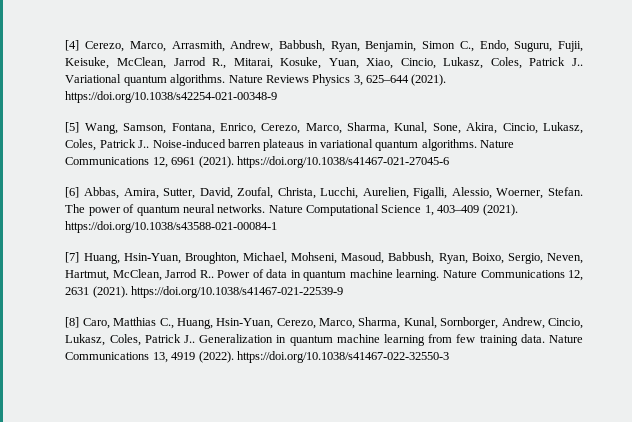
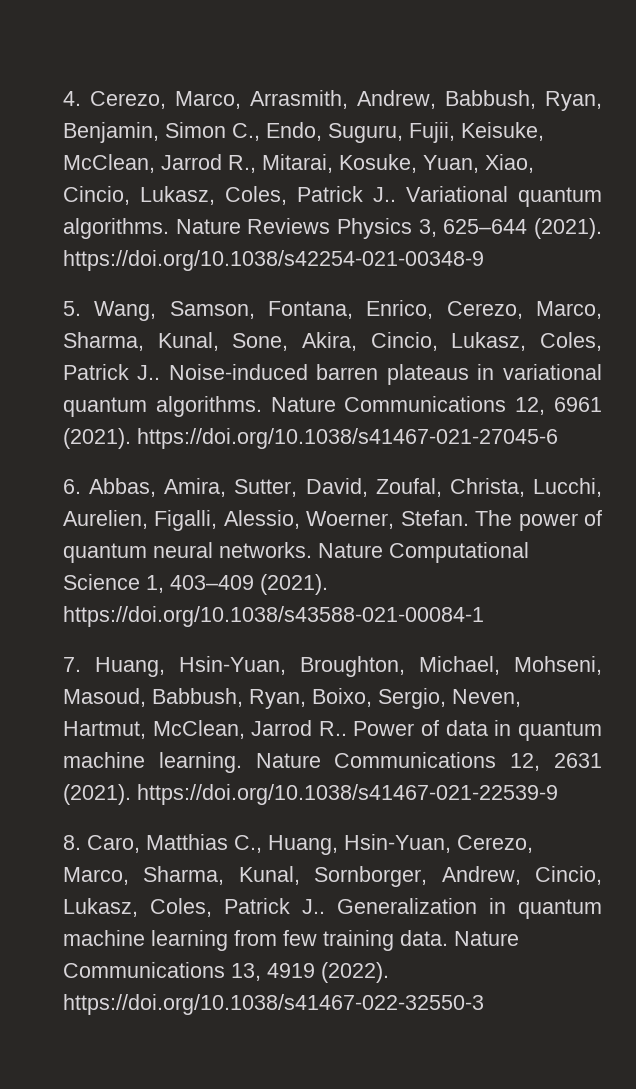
- [4] Cerezo, Marco, Arrasmith, Andrew, Babbush, Ryan, Benjamin, Simon C., Endo, Suguru, Fujii, Keisuke, McClean, Jarrod R., Mitarai, Kosuke, Yuan, Xiao, Cincio, Lukasz, Coles, Patrick J..
+ 4. Cerezo, Marco, Arrasmith, Andrew, Babbush, Ryan, Benjamin, Simon C., Endo, Suguru, Fujii, Keisuke, McClean, Jarrod R., Mitarai, Kosuke, Yuan, Xiao, Cincio, Lukasz, Coles, Patrick J..
- [5] Wang, Samson, Fontana, Enrico, Cerezo, Marco, Sharma, Kunal, Sone, Akira, Cincio, Lukasz, Coles, Patrick J..
+ 5. Wang, Samson, Fontana, Enrico, Cerezo, Marco, Sharma, Kunal, Sone, Akira, Cincio, Lukasz, Coles, Patrick J..
- [6] Abbas, Amira, Sutter, David, Zoufal, Christa, Lucchi, Aurelien, Figalli, Alessio, Woerner, Stefan.
+ 6. Abbas, Amira, Sutter, David, Zoufal, Christa, Lucchi, Aurelien, Figalli, Alessio, Woerner, Stefan.
- [7] Huang, Hsin-Yuan, Broughton, Michael, Mohseni, Masoud, Babbush, Ryan, Boixo, Sergio, Neven, Hartmut, McClean, Jarrod R..
+ 7. Huang, Hsin-Yuan, Broughton, Michael, Mohseni, Masoud, Babbush, Ryan, Boixo, Sergio, Neven, Hartmut, McClean, Jarrod R..
- [8] Caro, Matthias C., Huang, Hsin-Yuan, Cerezo, Marco, Sharma, Kunal, Sornborger, Andrew, Cincio, Lukasz, Coles, Patrick J..
+ 8. Caro, Matthias C., Huang, Hsin-Yuan, Cerezo, Marco, Sharma, Kunal, Sornborger, Andrew, Cincio, Lukasz, Coles, Patrick J..

